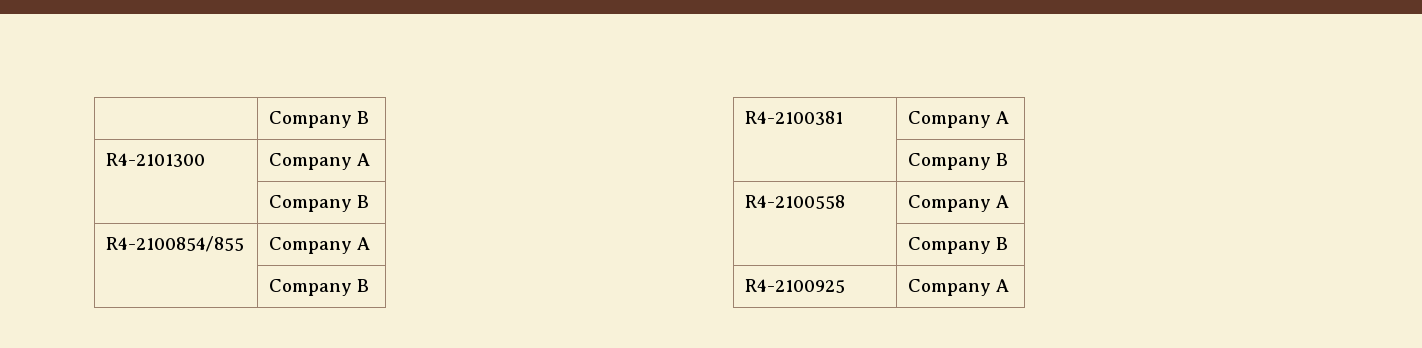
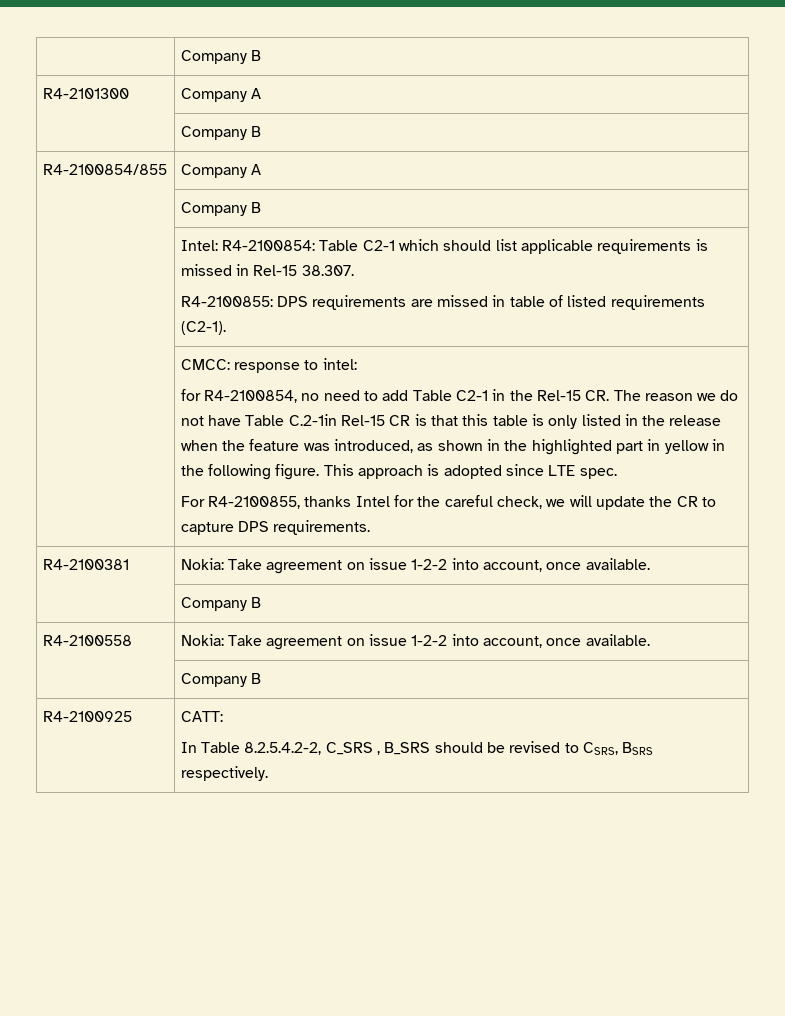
- R4-2100381 | Company A
+ | Intel: R4-2100854: Table C2-1 which should list applicable requirements is missed in Rel-15 38.307.
+ R4-2100855: DPS requirements are missed in table of listed requirements (C2-1).
+ | CMCC: response to intel:
+ for R4-2100854, no need to add Table C2-1 in the Rel-15 CR. The reason we do not have Table C.2-1in Rel-15 CR is that this table is only listed in the release when the feature was introduced, as shown in the highlighted part in yellow in the following figure. This approach is adopted since LTE spec.
+ For R4-2100855, thanks Intel for the careful check, we will update the CR to capture DPS requirements.
+ R4-2100381 | Nokia: Take agreement on issue 1-2-2 into account, once available.
  | Company B
- R4-2100558 | Company A
+ R4-2100558 | Nokia: Take agreement on issue 1-2-2 into account, once available.
  | Company B
- R4-2100925 | Company A
+ R4-2100925 | CATT:
+ In Table 8.2.5.4.2-2, C_SRS , B_SRS should be revised to CSRS, BSRS respectively.

